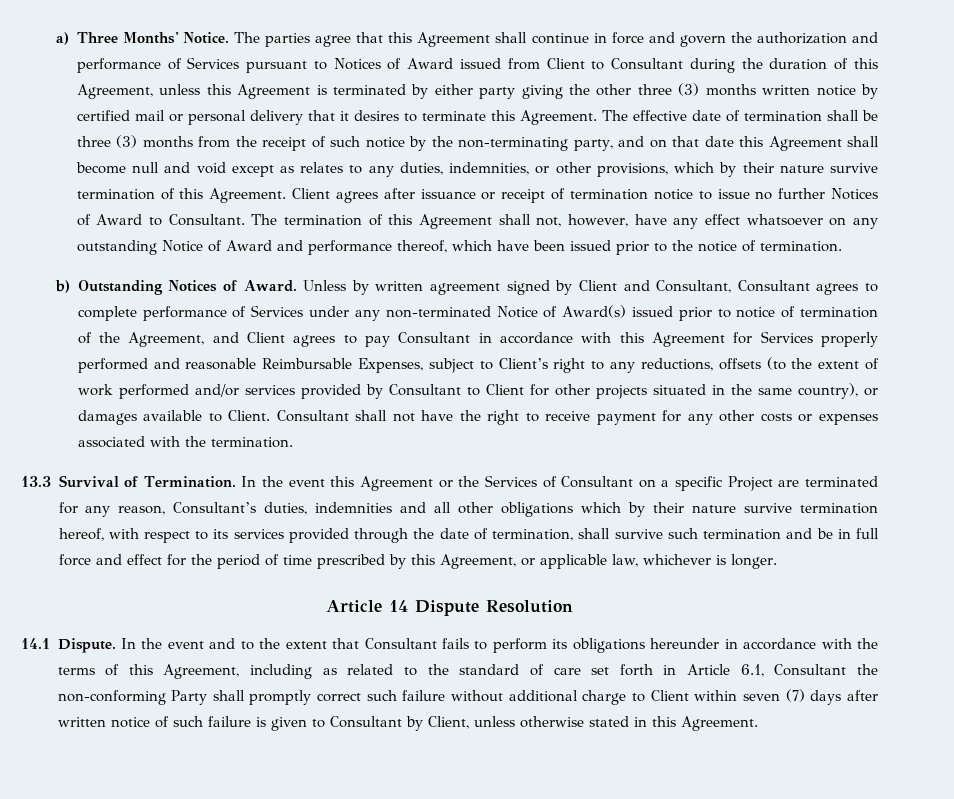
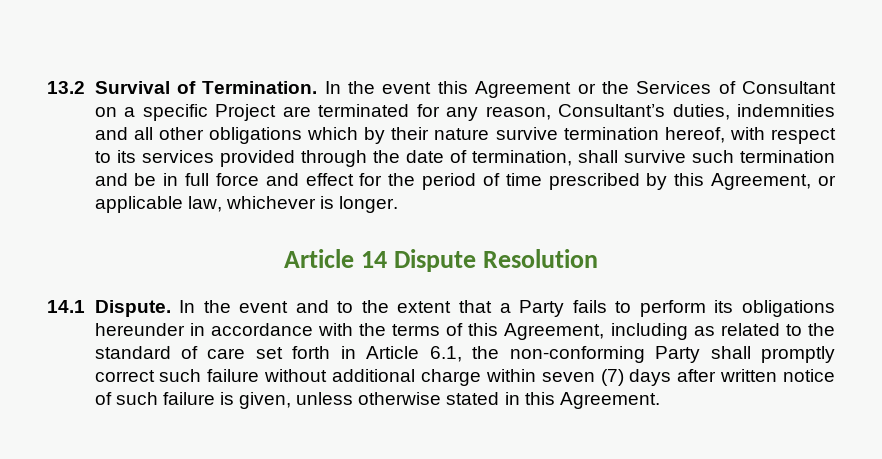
- a) Three Months' Notice. The parties agree that this Agreement shall continue in force and govern the authorization and performance of Services pursuant to Notices of Award issued from Client to Consultant during the duration of this Agreement, unless this Agreement is terminated by either party giving the other three (3) months written notice by certified mail or personal delivery that it desires to terminate this Agreement. The effective date of termination shall be three (3) months from the receipt of such notice by the non-terminating party, and on that date this Agreement shall become null and void except as relates to any duties, indemnities, or other provisions, which by their nature survive termination of this Agreement. Client agrees after issuance or receipt of termination notice to issue no further Notices of Award to Consultant. The termination of this Agreement shall not, however, have any effect whatsoever on any outstanding Notice of Award and performance thereof, which have been issued prior to the notice of termination.
- b) Outstanding Notices of Award. Unless by written agreement signed by Client and Consultant, Consultant agrees to complete performance of Services under any non-terminated Notice of Award(s) issued prior to notice of termination of the Agreement, and Client agrees to pay Consultant in accordance with this Agreement for Services properly performed and reasonable Reimbursable Expenses, subject to Client’s right to any reductions, offsets (to the extent of work performed and/or services provided by Consultant to Client for other projects situated in the same country), or damages available to Client. Consultant shall not have the right to receive payment for any other costs or expenses associated with the termination.
- 13.3 Survival of Termination.
+ 13.2 Survival of Termination.
- In the event and to the extent that Consultant fails to perform its obligations hereunder in accordance with the terms of this Agreement, including as related to the standard of care set forth in Article 6.1, Consultant the non-conforming Party shall promptly correct such failure without additional charge to Client within seven (7) days after written notice of such failure is given to Consultant by Client, unless otherwise stated in this Agreement.
+ In the event and to the extent that a Party fails to perform its obligations hereunder in accordance with the terms of this Agreement, including as related to the standard of care set forth in Article 6.1, the non-conforming Party shall promptly correct such failure without additional charge within seven (7) days after written notice of such failure is given, unless otherwise stated in this Agreement.

